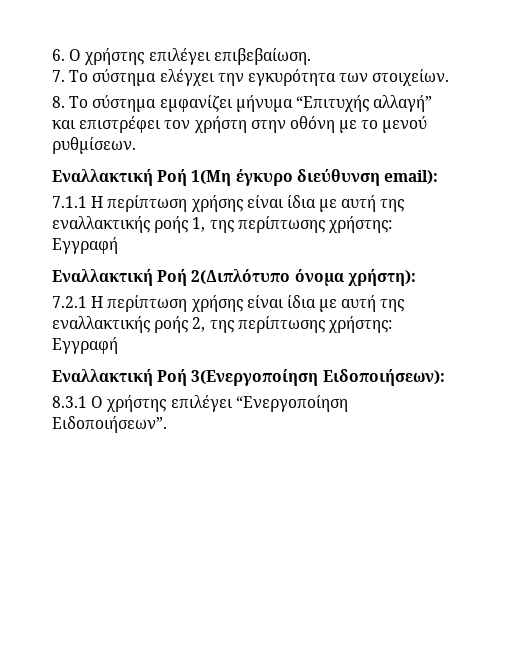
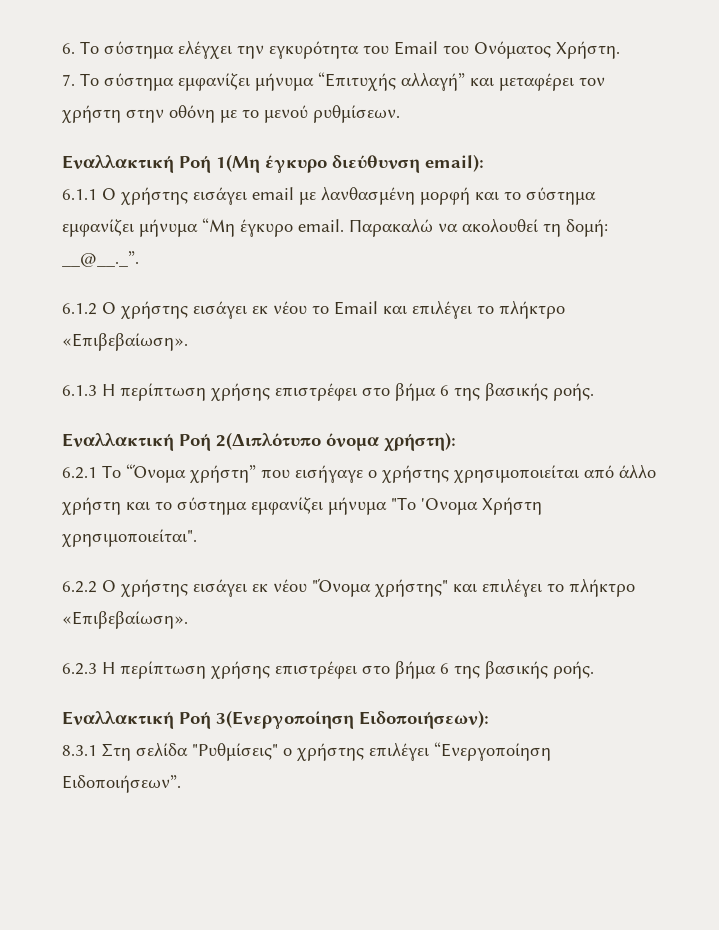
- 6. Ο χρήστης επιλέγει επιβεβαίωση.
- 7. Το σύστημα ελέγχει την εγκυρότητα των στοιχείων.
- 8. Το σύστημα εμφανίζει μήνυμα “Επιτυχής αλλαγή” και επιστρέφει τον χρήστη στην οθόνη με το μενού ρυθμίσεων.
+ 6. Το σύστημα ελέγχει την εγκυρότητα του Email του Ονόματος Χρήστη.
+ 7. Το σύστημα εμφανίζει μήνυμα “Επιτυχής αλλαγή” και μεταφέρει τον χρήστη στην οθόνη με το μενού ρυθμίσεων.
- 7.1.1 Η περίπτωση χρήσης είναι ίδια με αυτή της εναλλακτικής ροής 1, της περίπτωσης χρήστης: Εγγραφή
+ 6.1.1 O χρήστης εισάγει email με λανθασμένη μορφή και το σύστημα εμφανίζει μήνυμα “Μη έγκυρο email. Παρακαλώ να ακολουθεί τη δομή: __@__._”.
+ 6.1.2 Ο χρήστης εισάγει εκ νέου το Email και επιλέγει το πλήκτρο «Επιβεβαίωση».
+ 6.1.3 Η περίπτωση χρήσης επιστρέφει στο βήμα 6 της βασικής ροής.
- 7.2.1 Η περίπτωση χρήσης είναι ίδια με αυτή της εναλλακτικής ροής 2, της περίπτωσης χρήστης: Εγγραφή
+ 6.2.1 Το “Όνομα χρήστη” που εισήγαγε ο χρήστης χρησιμοποιείται από άλλο χρήστη και το σύστημα εμφανίζει μήνυμα "Το 'Ονομα Χρήστη χρησιμοποιείται".
+ 6.2.2 Ο χρήστης εισάγει εκ νέου "Όνομα χρήστης" και επιλέγει το πλήκτρο «Επιβεβαίωση».
+ 6.2.3 Η περίπτωση χρήσης επιστρέφει στο βήμα 6 της βασικής ροής.
- 8.3.1 Ο χρήστης επιλέγει “Ενεργοποίηση Ειδοποιήσεων”.
+ 8.3.1 Στη σελίδα "Ρυθμίσεις" ο χρήστης επιλέγει “Ενεργοποίηση Ειδοποιήσεων”.

